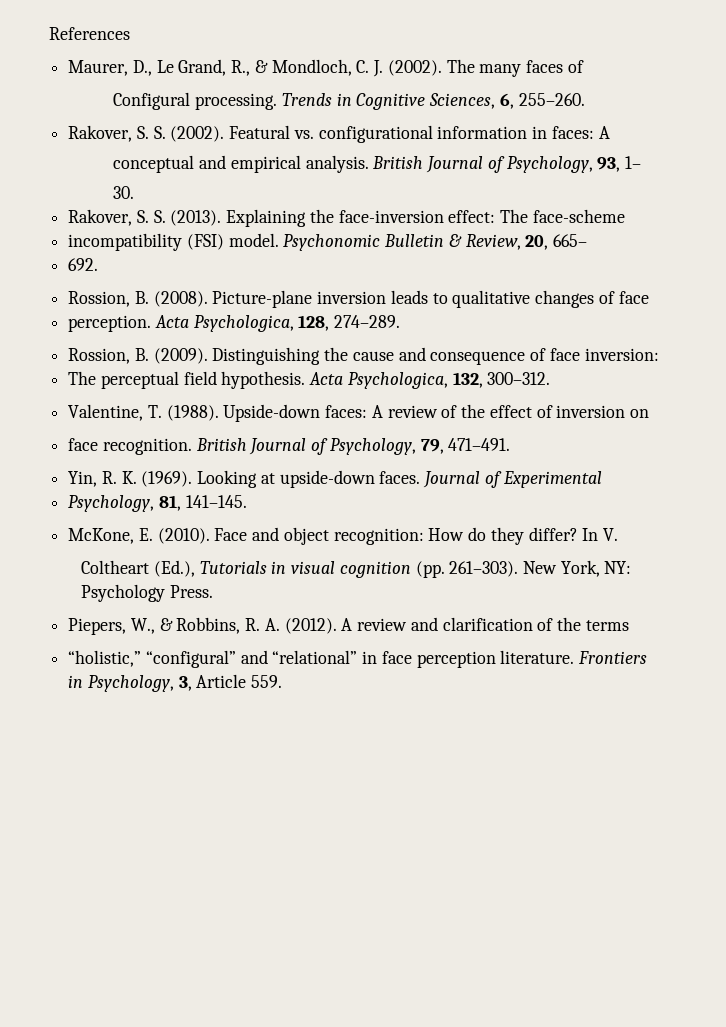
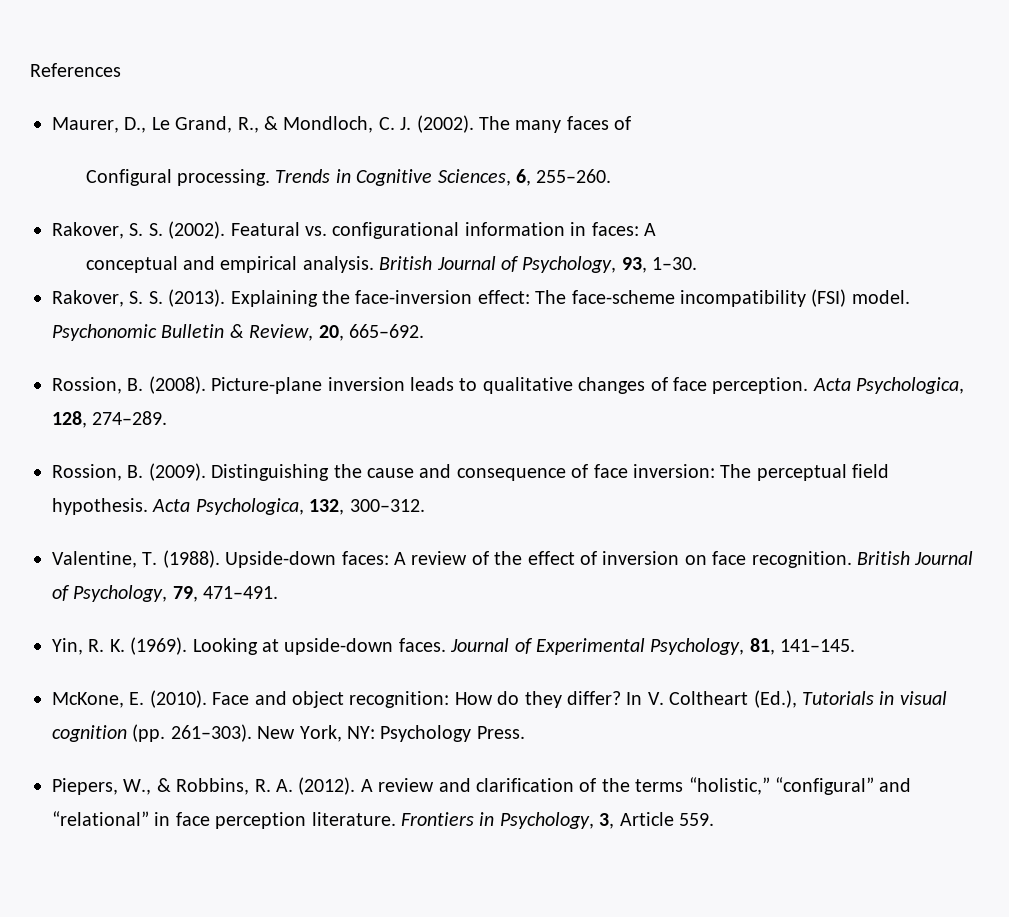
- British Journal of Psychology, 93, 1–
- 30.
+ British Journal of Psychology, 93, 1–30.
- Explaining the face-inversion effect: The face-scheme
- incompatibility (FSI) model.
+ Explaining the face-inversion effect: The face-scheme incompatibility (FSI) model.
- Psychonomic Bulletin & Review, 20, 665–
- 692.
+ Psychonomic Bulletin & Review, 20, 665–692.
- Picture-plane inversion leads to qualitative changes of face
- perception.
+ Picture-plane inversion leads to qualitative changes of face perception.
- Distinguishing the cause and consequence of face inversion:
- The perceptual field hypothesis.
+ Distinguishing the cause and consequence of face inversion: The perceptual field hypothesis.
- Upside-down faces: A review of the effect of inversion on
- face recognition.
+ Upside-down faces: A review of the effect of inversion on face recognition.
- Journal of Experimental
- Psychology, 81, 141–145.
+ Journal of Experimental Psychology, 81, 141–145.
- In V.
- Coltheart (Ed.), Tutorials in visual cognition (pp. 261–303).
+ In V. Coltheart (Ed.), Tutorials in visual cognition (pp. 261–303).
- A review and clarification of the terms
- “holistic,” “configural” and “relational” in face perception literature.
+ A review and clarification of the terms “holistic,” “configural” and “relational” in face perception literature.

